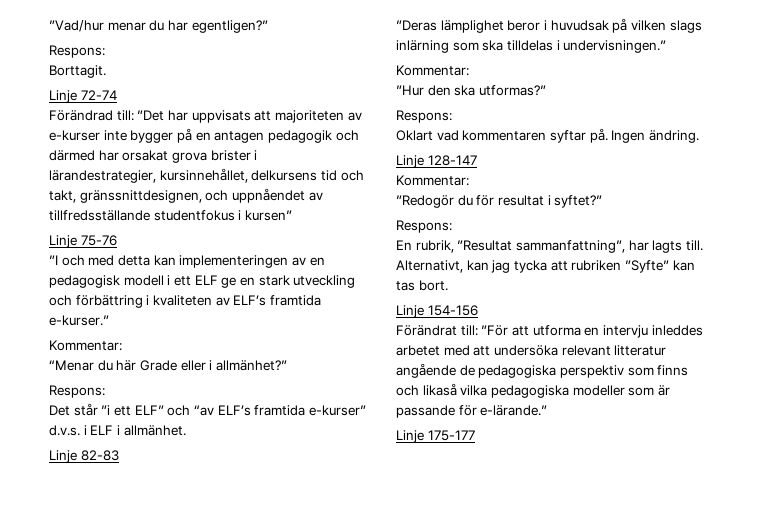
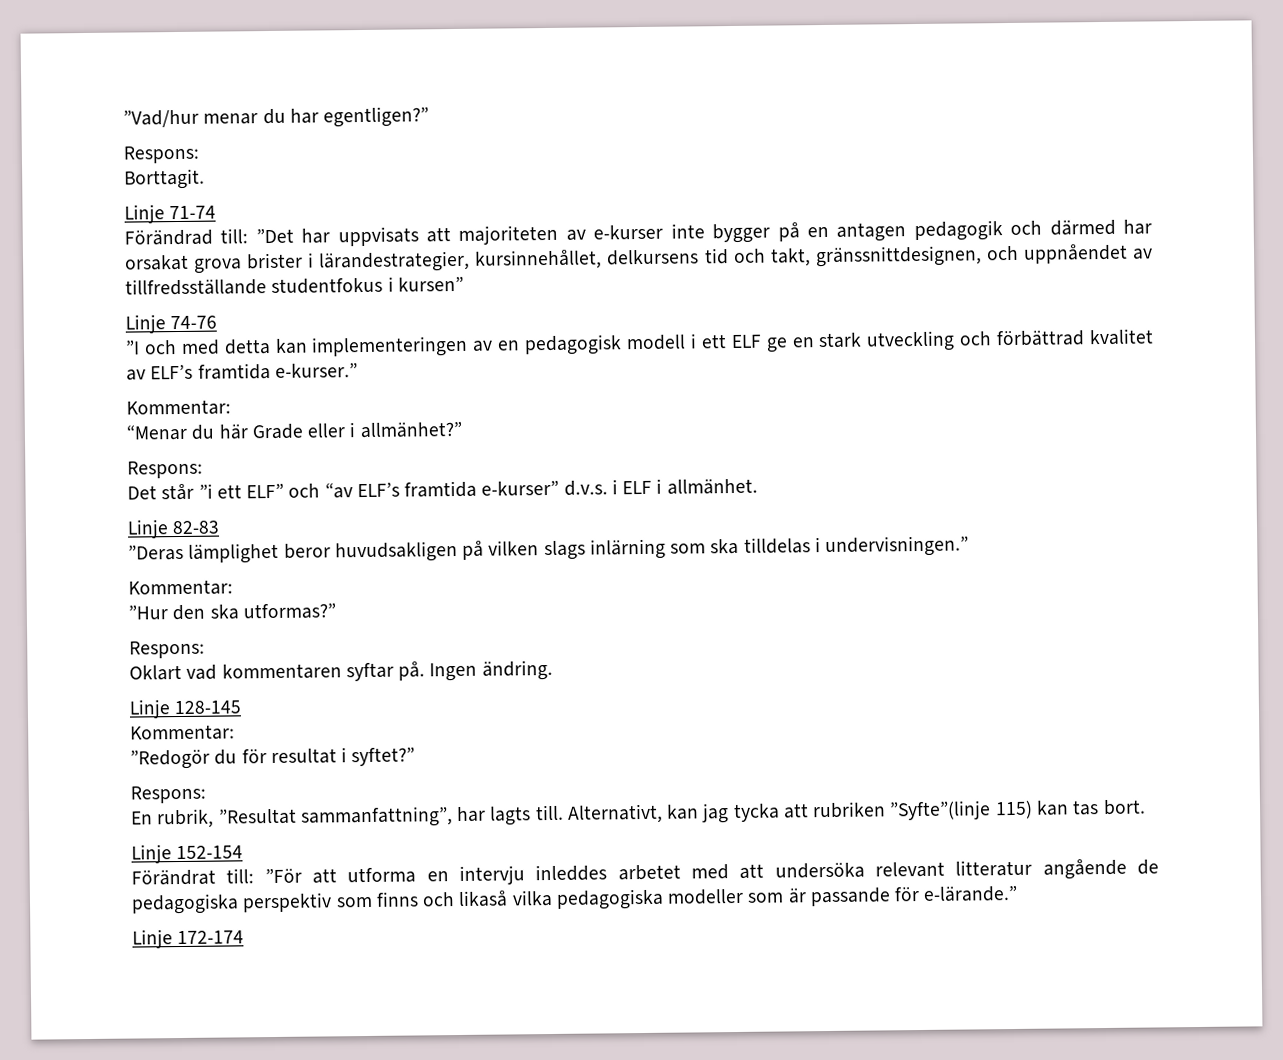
- Linje 72-74
+ Linje 71-74
- Linje 75-76
+ Linje 74-76
- ”I och med detta kan implementeringen av en pedagogisk modell i ett ELF ge en stark utveckling och förbättring i kvaliteten av ELF’s framtida e-kurser.”
+ ”I och med detta kan implementeringen av en pedagogisk modell i ett ELF ge en stark utveckling och förbättrad kvalitet av ELF’s framtida e-kurser.”
- ”Deras lämplighet beror i huvudsak på vilken slags inlärning som ska tilldelas i undervisningen.”
+ ”Deras lämplighet beror huvudsakligen på vilken slags inlärning som ska tilldelas i undervisningen.”
- Linje 128-147
+ Linje 128-145
- Alternativt, kan jag tycka att rubriken ”Syfte” kan tas bort.
+ Alternativt, kan jag tycka att rubriken ”Syfte”(linje 115) kan tas bort.
- Linje 154-156
+ Linje 152-154
- Linje 175-177
+ Linje 172-174

